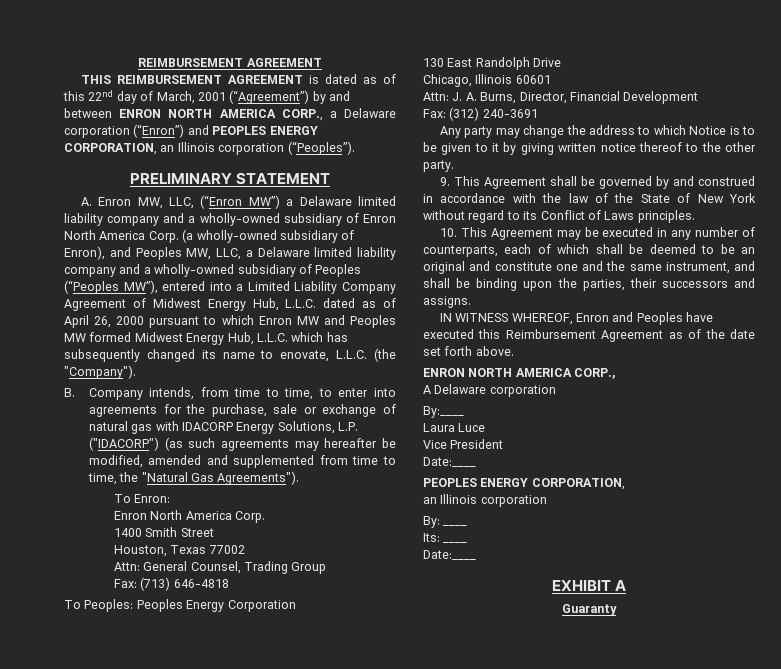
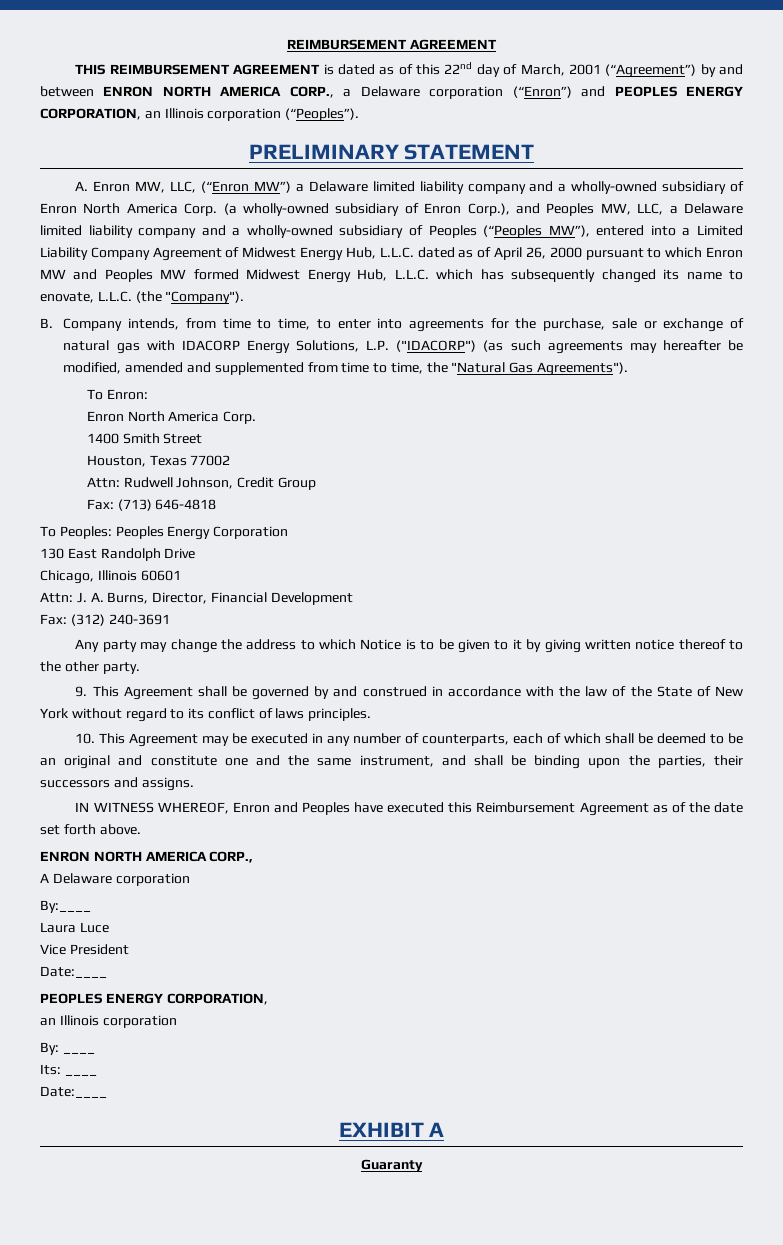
- (a wholly-owned subsidiary of Enron), and Peoples MW, LLC, a Delaware limited liability company and a wholly-owned subsidiary of Peoples (“Peoples MW”), entered into a Limited Liability Company Agreement of Midwest Energy Hub, L.L.C. dated as of April 26, 2000 pursuant to which Enron MW and Peoples MW formed Midwest Energy Hub, L.L.C. which has subsequently changed its name to enovate, L.L.C. (the "Company").
+ (a wholly-owned subsidiary of Enron Corp.), and Peoples MW, LLC, a Delaware limited liability company and a wholly-owned subsidiary of Peoples (“Peoples MW”), entered into a Limited Liability Company Agreement of Midwest Energy Hub, L.L.C. dated as of April 26, 2000 pursuant to which Enron MW and Peoples MW formed Midwest Energy Hub, L.L.C. which has subsequently changed its name to enovate, L.L.C. (the "Company").
- Attn: General Counsel, Trading Group
+ Attn: Rudwell Johnson, Credit Group
- 9. This Agreement shall be governed by and construed in accordance with the law of the State of New York without regard to its Conflict of Laws principles.
+ 9. This Agreement shall be governed by and construed in accordance with the law of the State of New York without regard to its conflict of laws principles.

